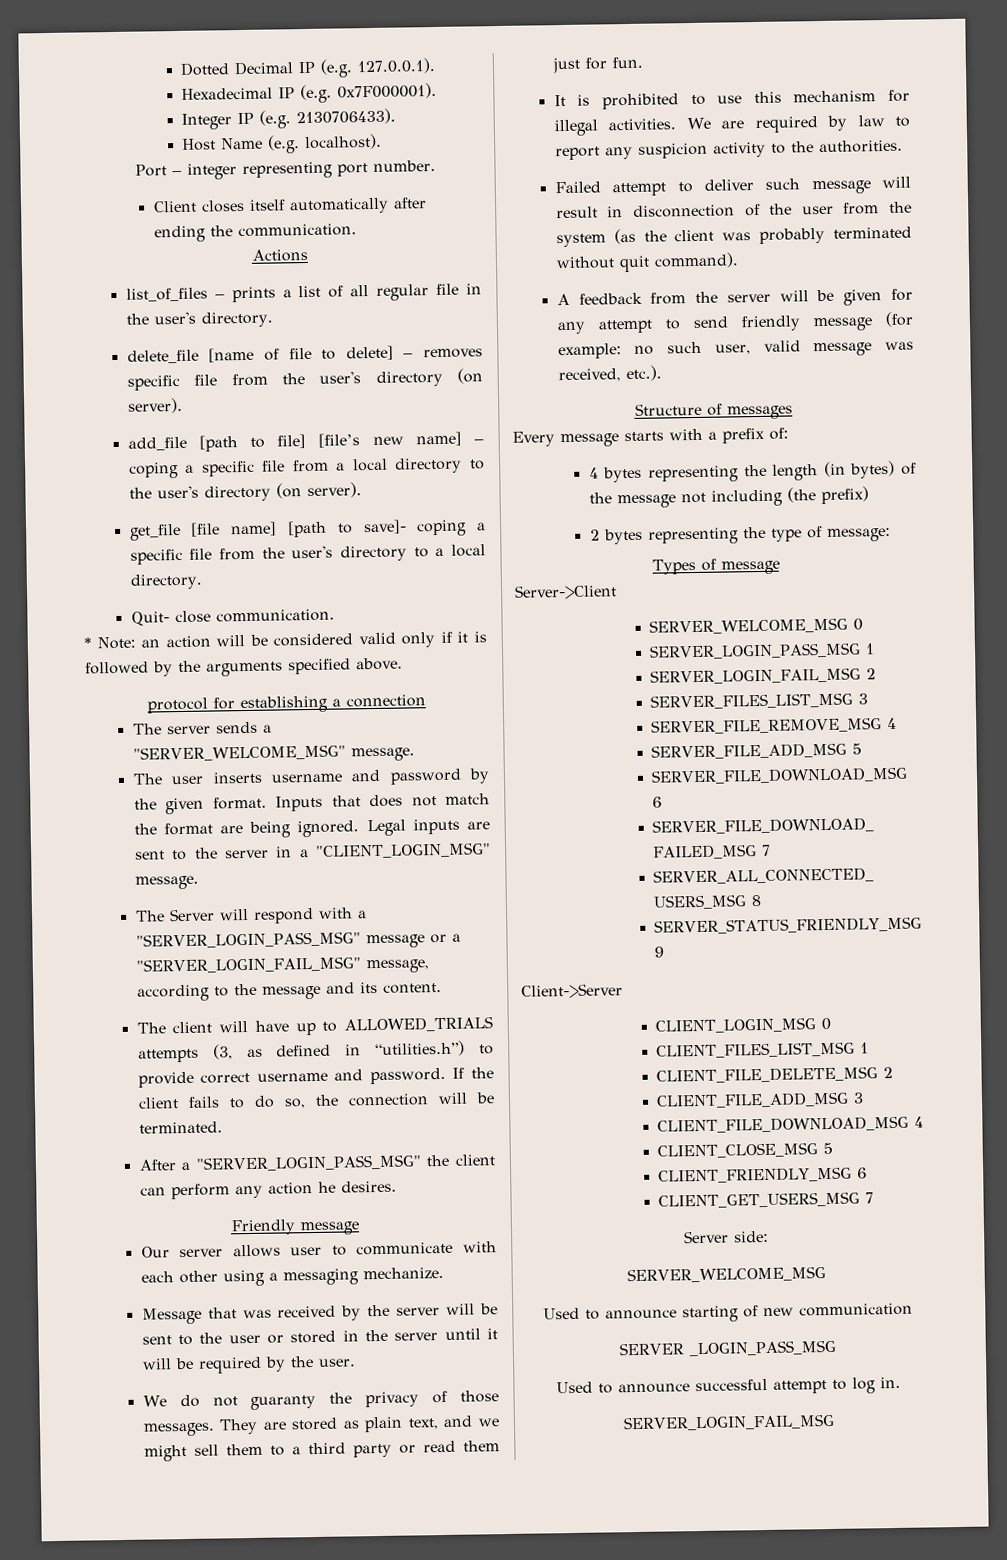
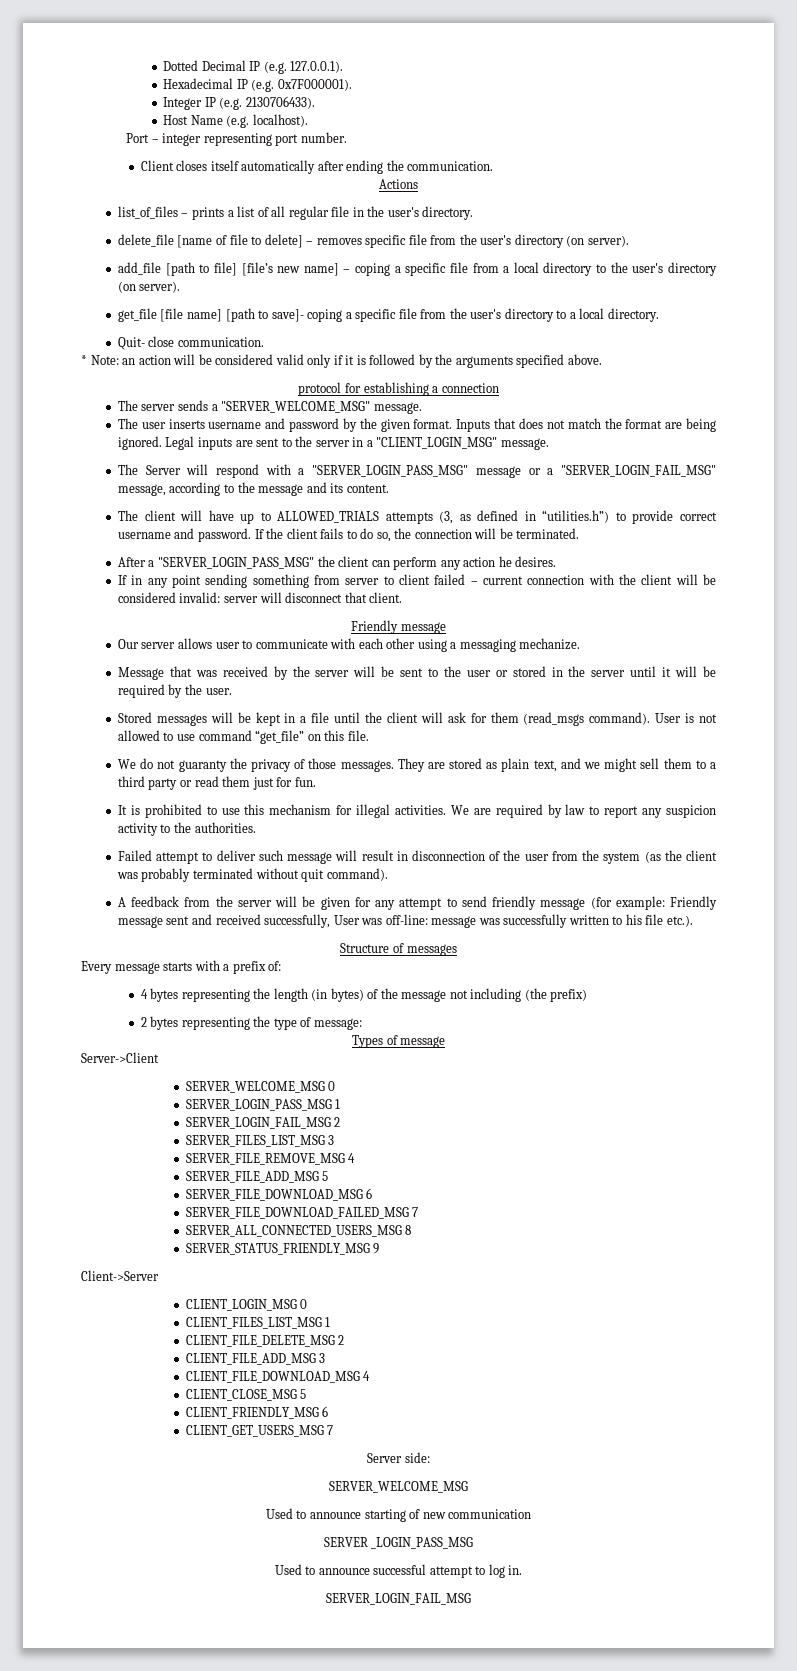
+ If in any point sending something from server to client failed – current connection with the client will be considered invalid: server will disconnect that client.
+ Stored messages will be kept in a file until the client will ask for them (read_msgs command). User is not allowed to use command “get_file” on this file.
- A feedback from the server will be given for any attempt to send friendly message (for example: no such user, valid message was received, etc.).
+ A feedback from the server will be given for any attempt to send friendly message (for example: Friendly message sent and received successfully, User was off-line: message was successfully written to his file etc.).

